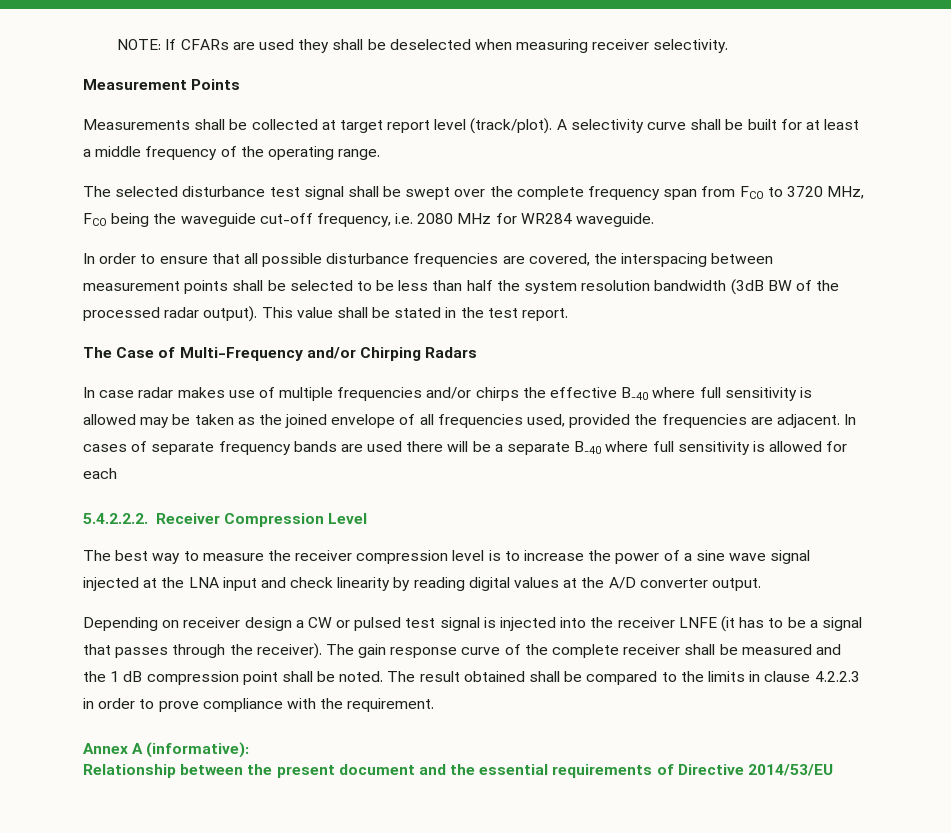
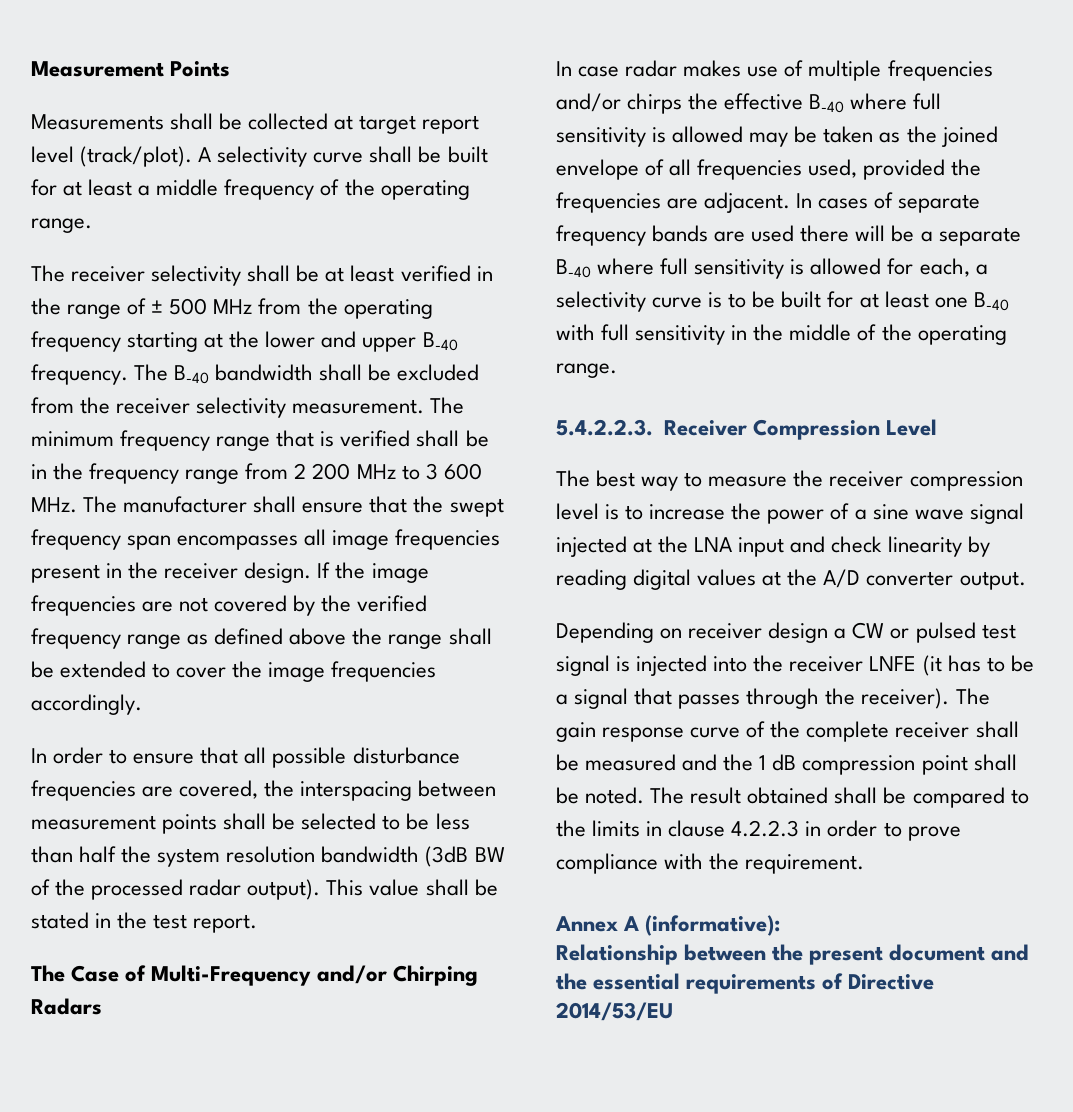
- NOTE: If CFARs are used they shall be deselected when measuring receiver selectivity.
- The selected disturbance test signal shall be swept over the complete frequency span from FCO to 3720 MHz, FCO being the waveguide cut-off frequency, i.e. 2080 MHz for WR284 waveguide.
+ The receiver selectivity shall be at least verified in the range of ± 500 MHz from the operating frequency starting at the lower and upper B-40 frequency. The B-40 bandwidth shall be excluded from the receiver selectivity measurement. The minimum frequency range that is verified shall be in the frequency range from 2 200 MHz to 3 600 MHz. The manufacturer shall ensure that the swept frequency span encompasses all image frequencies present in the receiver design. If the image frequencies are not covered by the verified frequency range as defined above the range shall be extended to cover the image frequencies accordingly.
- In cases of separate frequency bands are used there will be a separate B-40 where full sensitivity is allowed for each
- 5.4.2.2.2. Receiver Compression Level
+ In cases of separate frequency bands are used there will be a separate B-40 where full sensitivity is allowed for each, a selectivity curve is to be built for at least one B-40 with full sensitivity in the middle of the operating range.
+ 5.4.2.2.3. Receiver Compression Level

